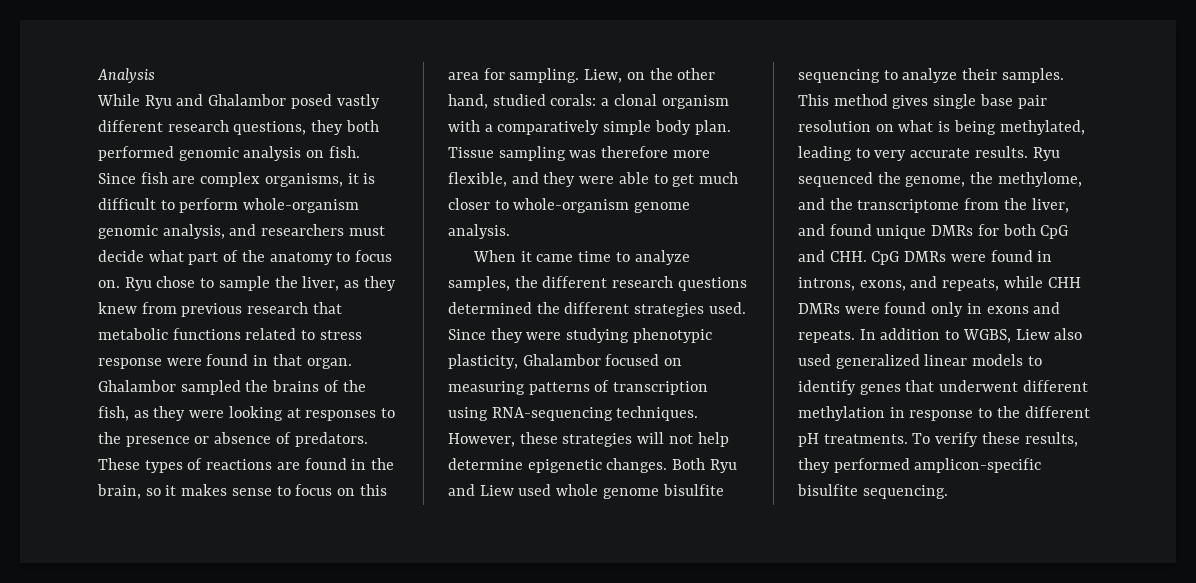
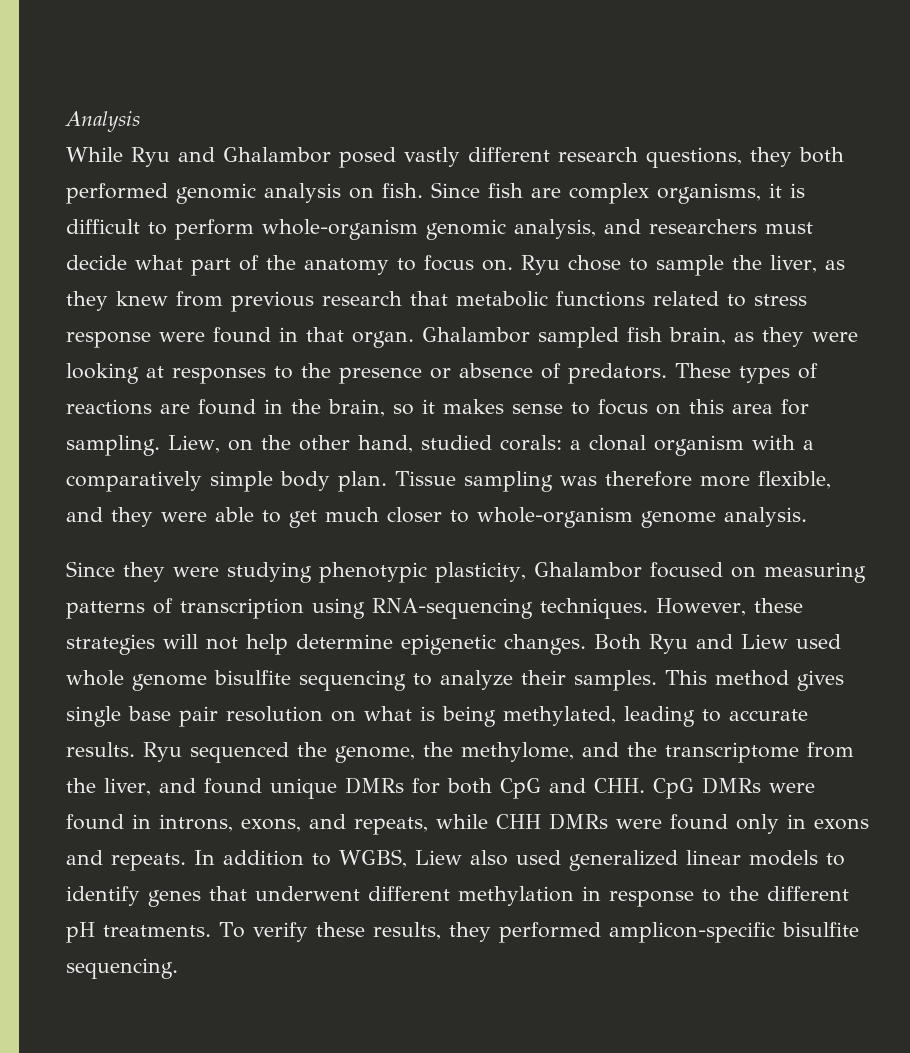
- Ghalambor sampled the brains of the fish, as they were looking at responses to the presence or absence of predators.
+ Ghalambor sampled fish brain, as they were looking at responses to the presence or absence of predators.
- When it came time to analyze samples, the different research questions determined the different strategies used.
- This method gives single base pair resolution on what is being methylated, leading to very accurate results.
+ This method gives single base pair resolution on what is being methylated, leading to accurate results.

